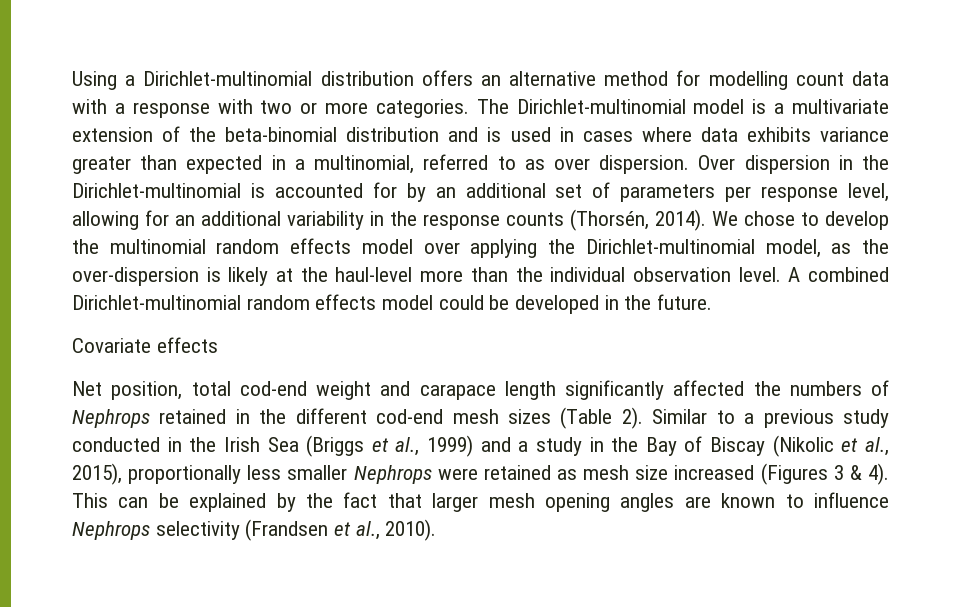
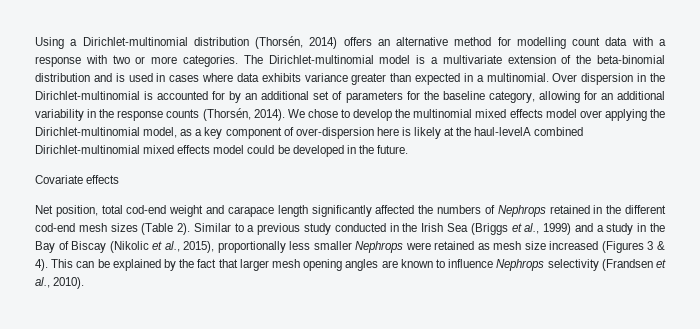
- Using a Dirichlet-multinomial distribution offers an alternative method for modelling count data with a response with two or more categories.
+ Using a Dirichlet-multinomial distribution (Thorsén, 2014) offers an alternative method for modelling count data with a response with two or more categories.
- The Dirichlet-multinomial model is a multivariate extension of the beta-binomial distribution and is used in cases where data exhibits variance greater than expected in a multinomial, referred to as over dispersion.
+ The Dirichlet-multinomial model is a multivariate extension of the beta-binomial distribution and is used in cases where data exhibits variance greater than expected in a multinomial.
- Over dispersion in the Dirichlet-multinomial is accounted for by an additional set of parameters per response level, allowing for an additional variability in the response counts (Thorsén, 2014).
+ Over dispersion in the Dirichlet-multinomial is accounted for by an additional set of parameters for the baseline category, allowing for an additional variability in the response counts (Thorsén, 2014).
- We chose to develop the multinomial random effects model over applying the Dirichlet-multinomial model, as the over-dispersion is likely at the haul-level more than the individual observation level. A combined Dirichlet-multinomial random effects model could be developed in the future.
+ We chose to develop the multinomial mixed effects model over applying the Dirichlet-multinomial model, as a key component of over-dispersion here is likely at the haul-levelA combined Dirichlet-multinomial mixed effects model could be developed in the future.

